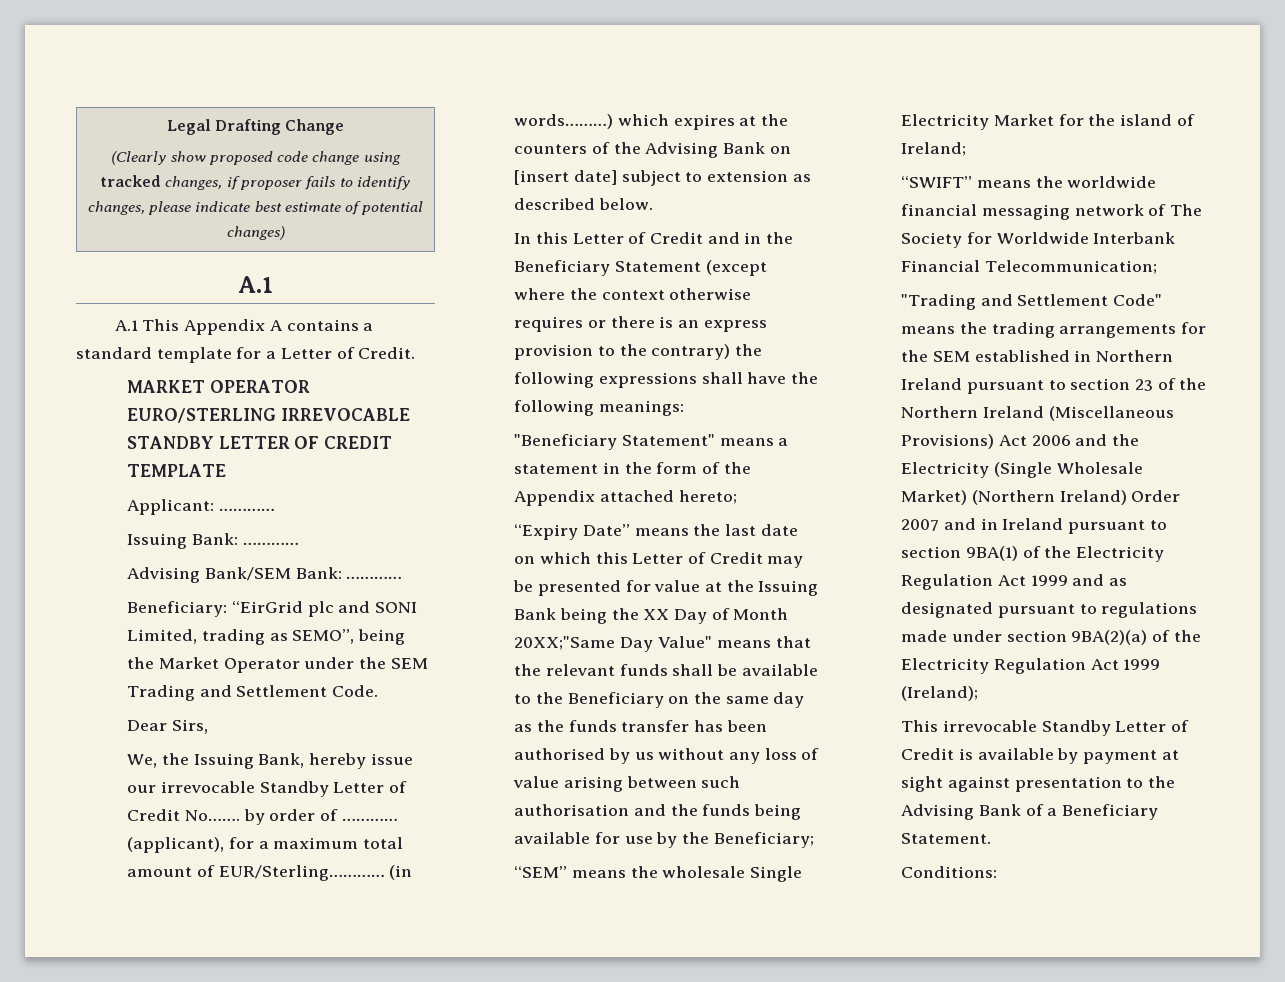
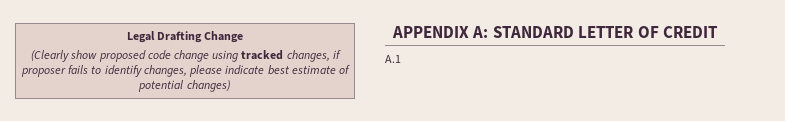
  Legal Drafting Change
  (Clearly show proposed code change using tracked changes, if proposer fails to identify changes, please indicate best estimate of potential changes)
+ APPENDIX A: STANDARD LETTER OF CREDIT
  A.1
- A.1 This Appendix A contains a standard template for a Letter of Credit.
- MARKET OPERATOR EURO/STERLING IRREVOCABLE STANDBY LETTER OF CREDIT TEMPLATE
- Applicant: …………
- Issuing Bank: …………
- Advising Bank/SEM Bank: …………
- Beneficiary: “EirGrid plc and SONI Limited, trading as SEMO”, being the Market Operator under the SEM Trading and Settlement Code.
- Dear Sirs,
- We, the Issuing Bank, hereby issue our irrevocable Standby Letter of Credit No……. by order of ………… (applicant), for a maximum total amount of EUR/Sterling………… (in words………) which expires at the counters of the Advising Bank on [insert date] subject to extension as described below.
- In this Letter of Credit and in the Beneficiary Statement (except where the context otherwise requires or there is an express provision to the contrary) the following expressions shall have the following meanings:
- "Beneficiary Statement" means a statement in the form of the Appendix attached hereto;
- “Expiry Date” means the last date on which this Letter of Credit may be presented for value at the Issuing Bank being the XX Day of Month 20XX;"Same Day Value" means that the relevant funds shall be available to the Beneficiary on the same day as the funds transfer has been authorised by us without any loss of value arising between such authorisation and the funds being available for use by the Beneficiary;
- “SEM” means the wholesale Single Electricity Market for the island of Ireland;
- “SWIFT” means the worldwide financial messaging network of The Society for Worldwide Interbank Financial Telecommunication;
- "Trading and Settlement Code" means the trading arrangements for the SEM established in Northern Ireland pursuant to section 23 of the Northern Ireland (Miscellaneous Provisions) Act 2006 and the Electricity (Single Wholesale Market) (Northern Ireland) Order 2007 and in Ireland pursuant to section 9BA(1) of the Electricity Regulation Act 1999 and as designated pursuant to regulations made under section 9BA(2)(a) of the Electricity Regulation Act 1999 (Ireland);
- This irrevocable Standby Letter of Credit is available by payment at sight against presentation to the Advising Bank of a Beneficiary Statement.
- Conditions:

